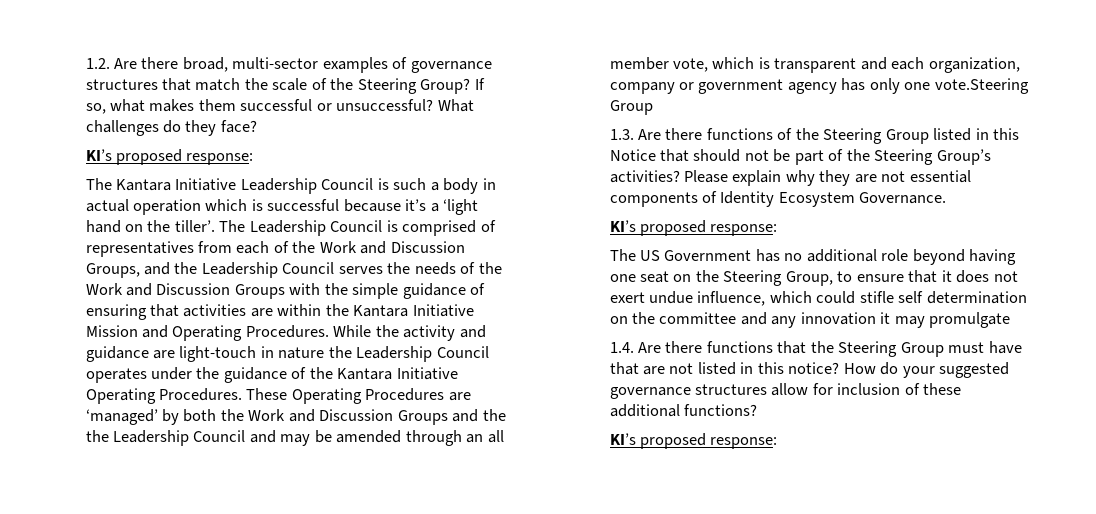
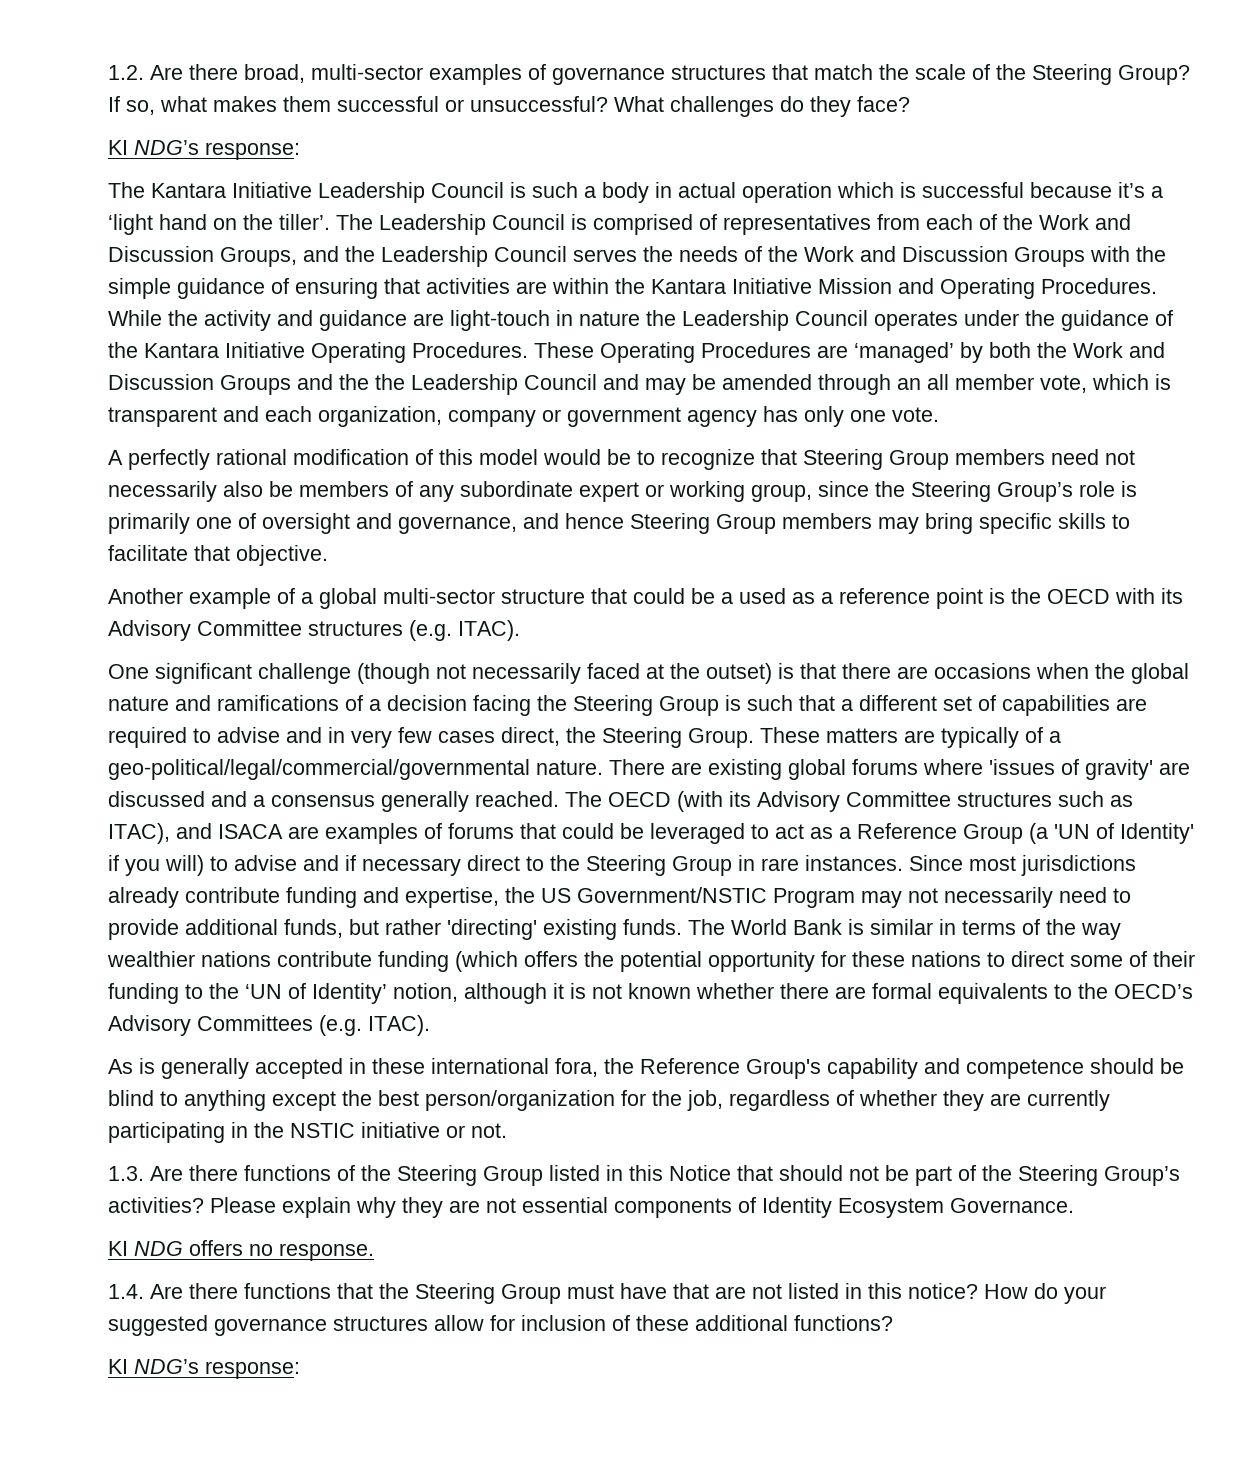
  What challenges do they face?
- KI’s proposed response:
+ KI NDG’s response:
- These Operating Procedures are ‘managed’ by both the Work and Discussion Groups and the the Leadership Council and may be amended through an all member vote, which is transparent and each organization, company or government agency has only one vote.Steering Group
+ These Operating Procedures are ‘managed’ by both the Work and Discussion Groups and the the Leadership Council and may be amended through an all member vote, which is transparent and each organization, company or government agency has only one vote.
+ A perfectly rational modification of this model would be to recognize that Steering Group members need not necessarily also be members of any subordinate expert or working group, since the Steering Group’s role is primarily one of oversight and governance, and hence Steering Group members may bring specific skills to facilitate that objective.
+ Another example of a global multi-sector structure that could be a used as a reference point is the OECD with its Advisory Committee structures (e.g. ITAC).
+ One significant challenge (though not necessarily faced at the outset) is that there are occasions when the global nature and ramifications of a decision facing the Steering Group is such that a different set of capabilities are required to advise and in very few cases direct, the Steering Group. These matters are typically of a geo-political/legal/commercial/governmental nature. There are existing global forums where 'issues of gravity' are discussed and a consensus generally reached. The OECD (with its Advisory Committee structures such as ITAC), and ISACA are examples of forums that could be leveraged to act as a Reference Group (a 'UN of Identity' if you will) to advise and if necessary direct to the Steering Group in rare instances. Since most jurisdictions already contribute funding and expertise, the US Government/NSTIC Program may not necessarily need to provide additional funds, but rather 'directing' existing funds. The World Bank is similar in terms of the way wealthier nations contribute funding (which offers the potential opportunity for these nations to direct some of their funding to the ‘UN of Identity’ notion, although it is not known whether there are formal equivalents to the OECD’s Advisory Committees (e.g. ITAC).
+ As is generally accepted in these international fora, the Reference Group's capability and competence should be blind to anything except the best person/organization for the job, regardless of whether they are currently participating in the NSTIC initiative or not.
  Please explain why they are not essential components of Identity Ecosystem Governance.
- KI’s proposed response:
- The US Government has no additional role beyond having one seat on the Steering Group, to ensure that it does not exert undue influence, which could stifle self determination on the committee and any innovation it may promulgate
+ KI NDG offers no response.
  How do your suggested governance structures allow for inclusion of these additional functions?
- KI’s proposed response:
+ KI NDG’s response:

